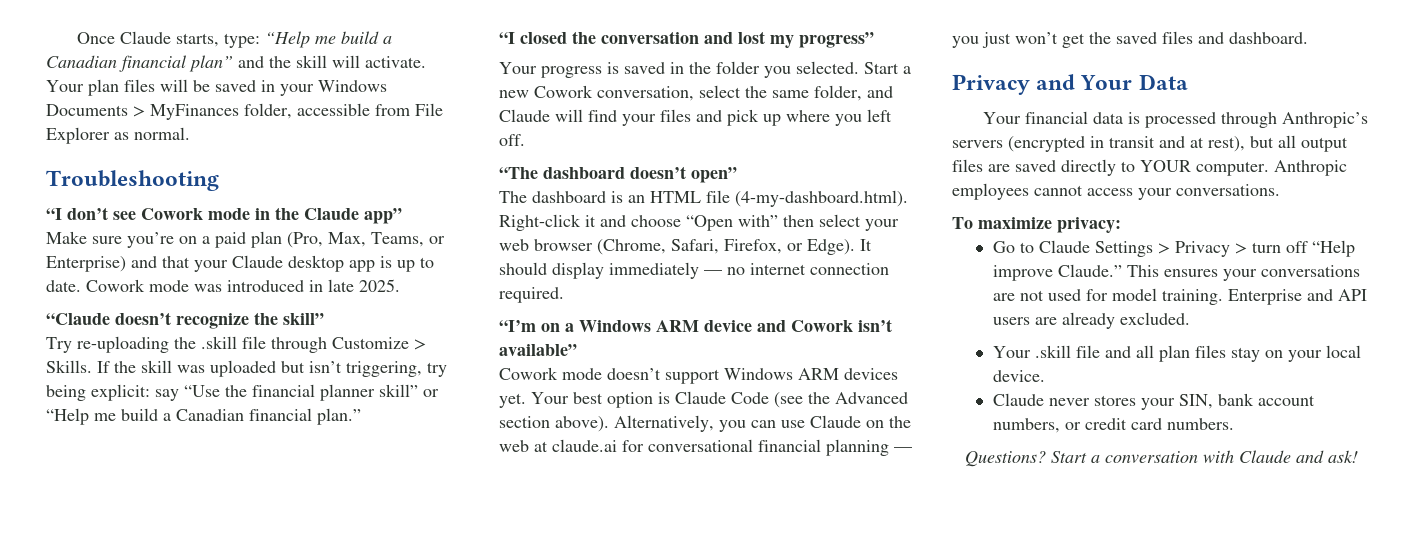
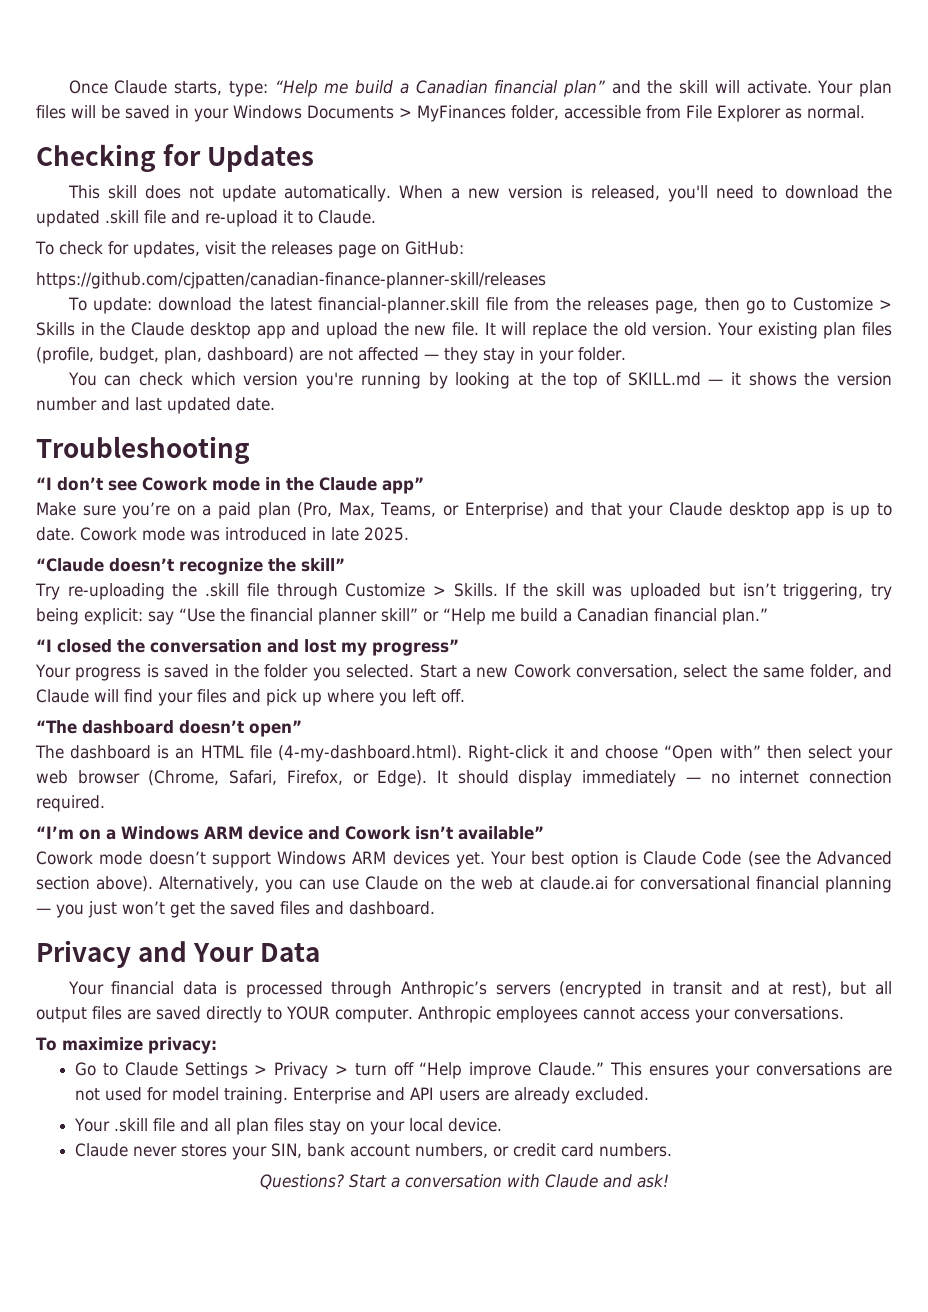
+ Checking for Updates
+ This skill does not update automatically. When a new version is released, you'll need to download the updated .skill file and re-upload it to Claude.
+ To check for updates, visit the releases page on GitHub:
+ https://github.com/cjpatten/canadian-finance-planner-skill/releases
+ To update: download the latest financial-planner.skill file from the releases page, then go to Customize > Skills in the Claude desktop app and upload the new file. It will replace the old version. Your existing plan files (profile, budget, plan, dashboard) are not affected — they stay in your folder.
+ You can check which version you're running by looking at the top of SKILL.md — it shows the version number and last updated date.

